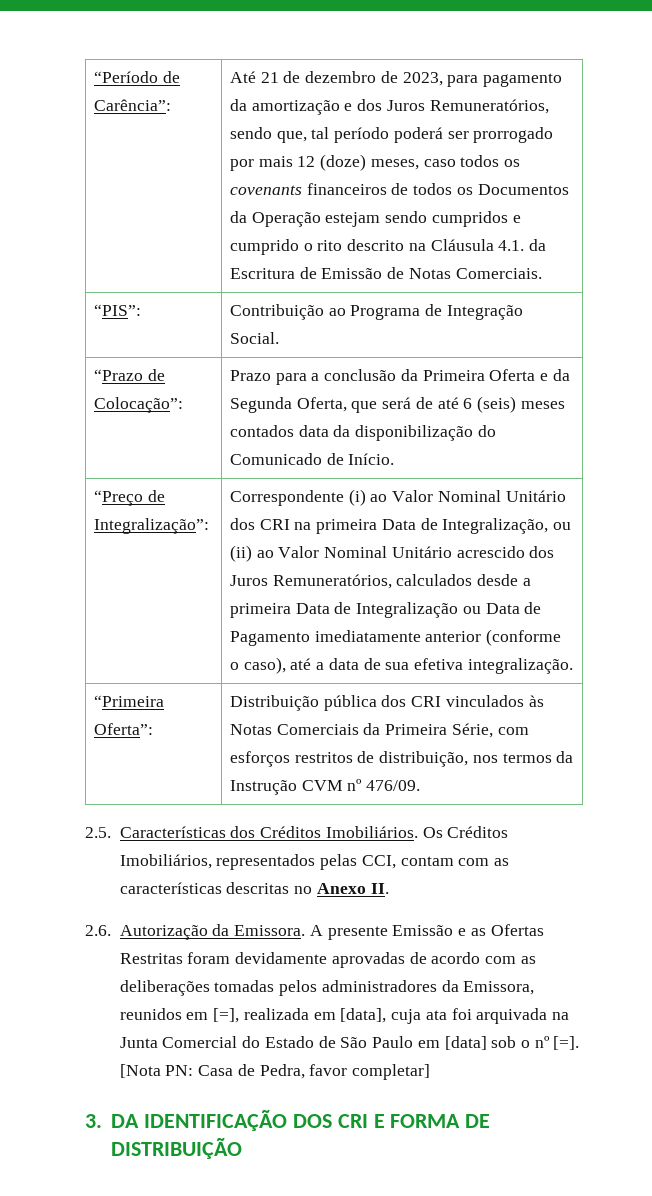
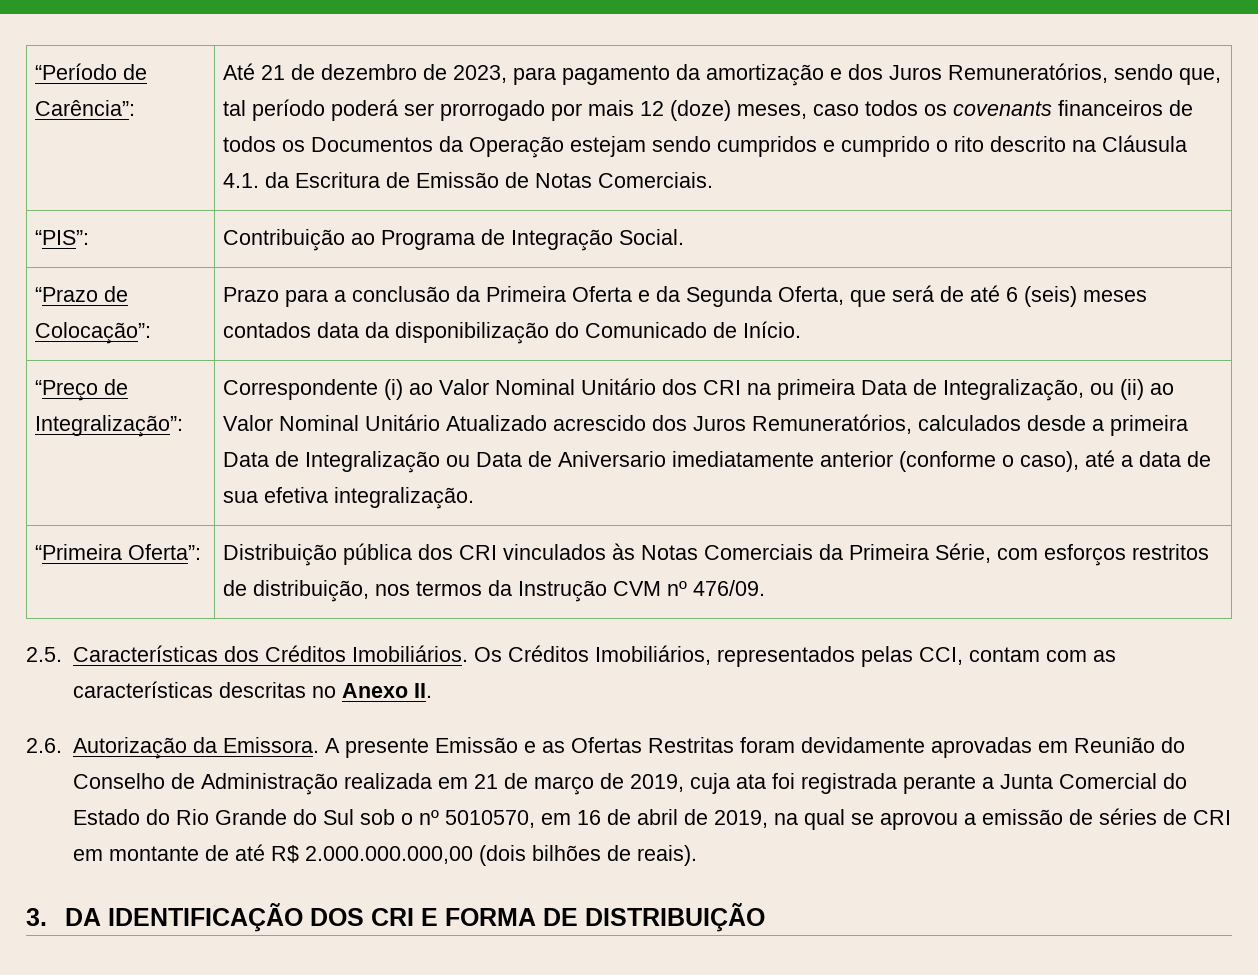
- Correspondente (i) ao Valor Nominal Unitário dos CRI na primeira Data de Integralização, ou (ii) ao Valor Nominal Unitário acrescido dos Juros Remuneratórios, calculados desde a primeira Data de Integralização ou Data de Pagamento imediatamente anterior (conforme o caso), até a data de sua efetiva integralização.
+ Correspondente (i) ao Valor Nominal Unitário dos CRI na primeira Data de Integralização, ou (ii) ao Valor Nominal Unitário Atualizado acrescido dos Juros Remuneratórios, calculados desde a primeira Data de Integralização ou Data de Aniversario imediatamente anterior (conforme o caso), até a data de sua efetiva integralização.
- A presente Emissão e as Ofertas Restritas foram devidamente aprovadas de acordo com as deliberações tomadas pelos administradores da Emissora, reunidos em [=], realizada em [data], cuja ata foi arquivada na Junta Comercial do Estado de São Paulo em [data] sob o nº [=]. [Nota PN: Casa de Pedra, favor completar]
+ A presente Emissão e as Ofertas Restritas foram devidamente aprovadas em Reunião do Conselho de Administração realizada em 21 de março de 2019, cuja ata foi registrada perante a Junta Comercial do Estado do Rio Grande do Sul sob o nº 5010570, em 16 de abril de 2019, na qual se aprovou a emissão de séries de CRI em montante de até R$ 2.000.000.000,00 (dois bilhões de reais).

